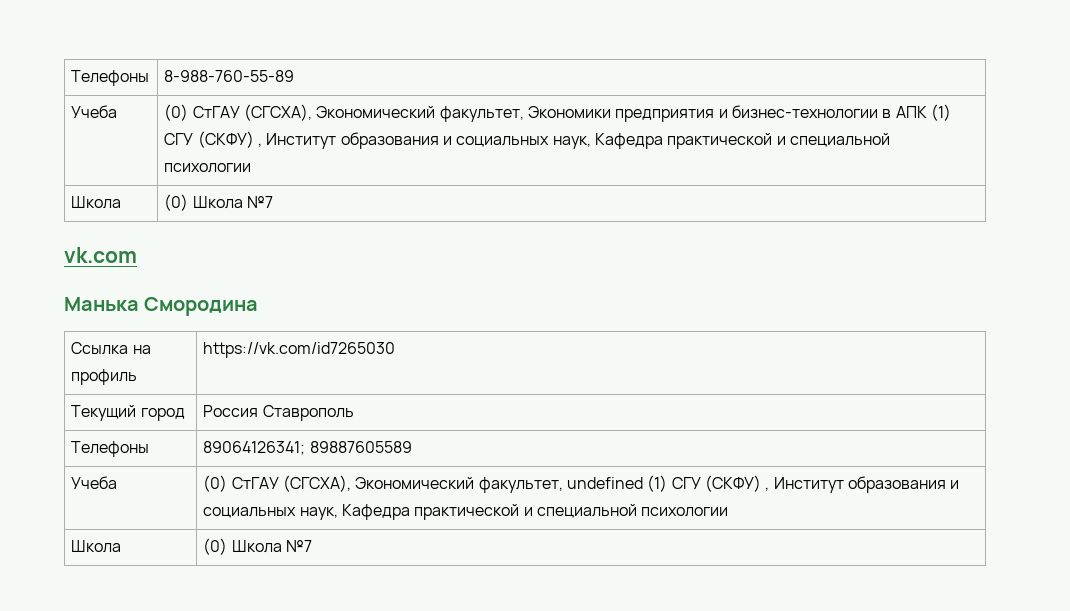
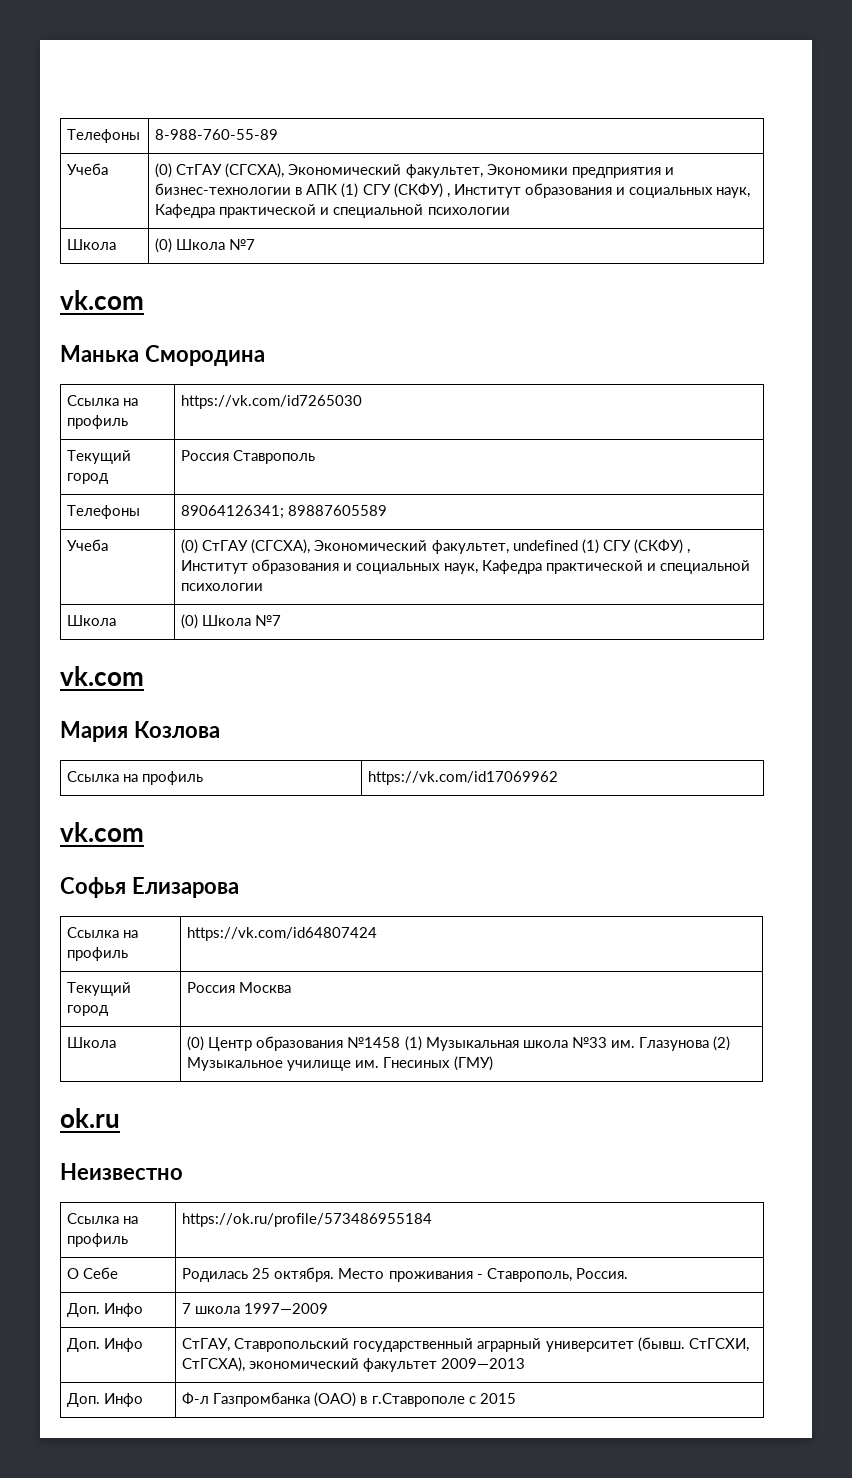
  Учеба | (0) СтГАУ (СГСХА), Экономический факультет, undefined (1) СГУ (СКФУ) , Институт образования и социальных наук, Кафедра практической и специальной психологии
  Школа | (0) Школа №7
+ vk.com
+ Мария Козлова
+ Ссылка на профиль | https://vk.com/id17069962
+ vk.com
+ Софья Елизарова
+ Ссылка на профиль | https://vk.com/id64807424
+ Текущий город | Россия Москва
+ Школа | (0) Центр образования №1458 (1) Музыкальная школа №33 им. Глазунова (2) Музыкальное училище им. Гнесиных (ГМУ)
+ ok.ru
+ Неизвестно
+ Ссылка на профиль | https://ok.ru/profile/573486955184
+ О Себе | Родилась 25 октября. Место проживания - Ставрополь, Россия.
+ Доп. Инфо | 7 школа 1997—2009
+ Доп. Инфо | СтГАУ, Ставропольский государственный аграрный университет (бывш. СтГСХИ, СтГСХА), экономический факультет 2009—2013
+ Доп. Инфо | Ф-л Газпромбанка (ОАО) в г.Ставрополе с 2015

